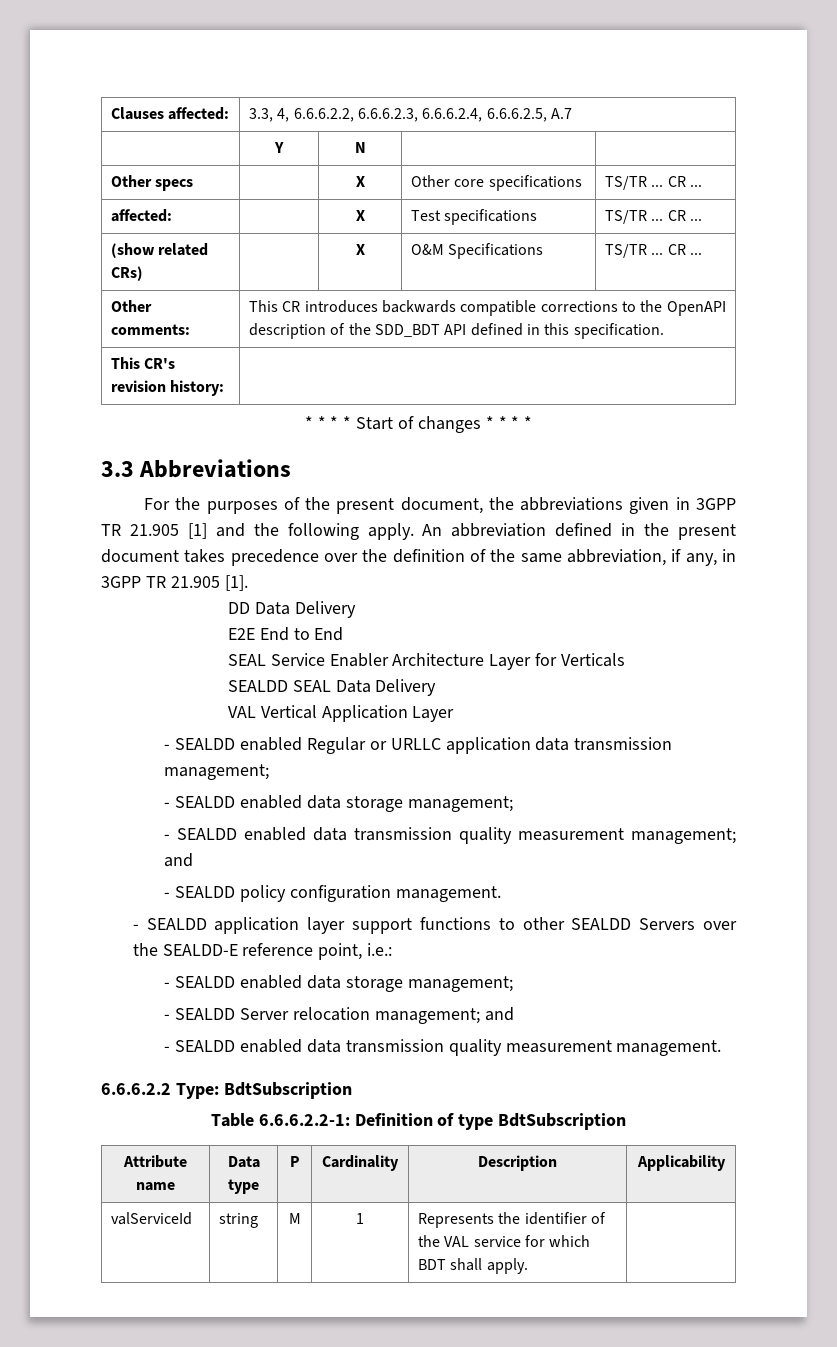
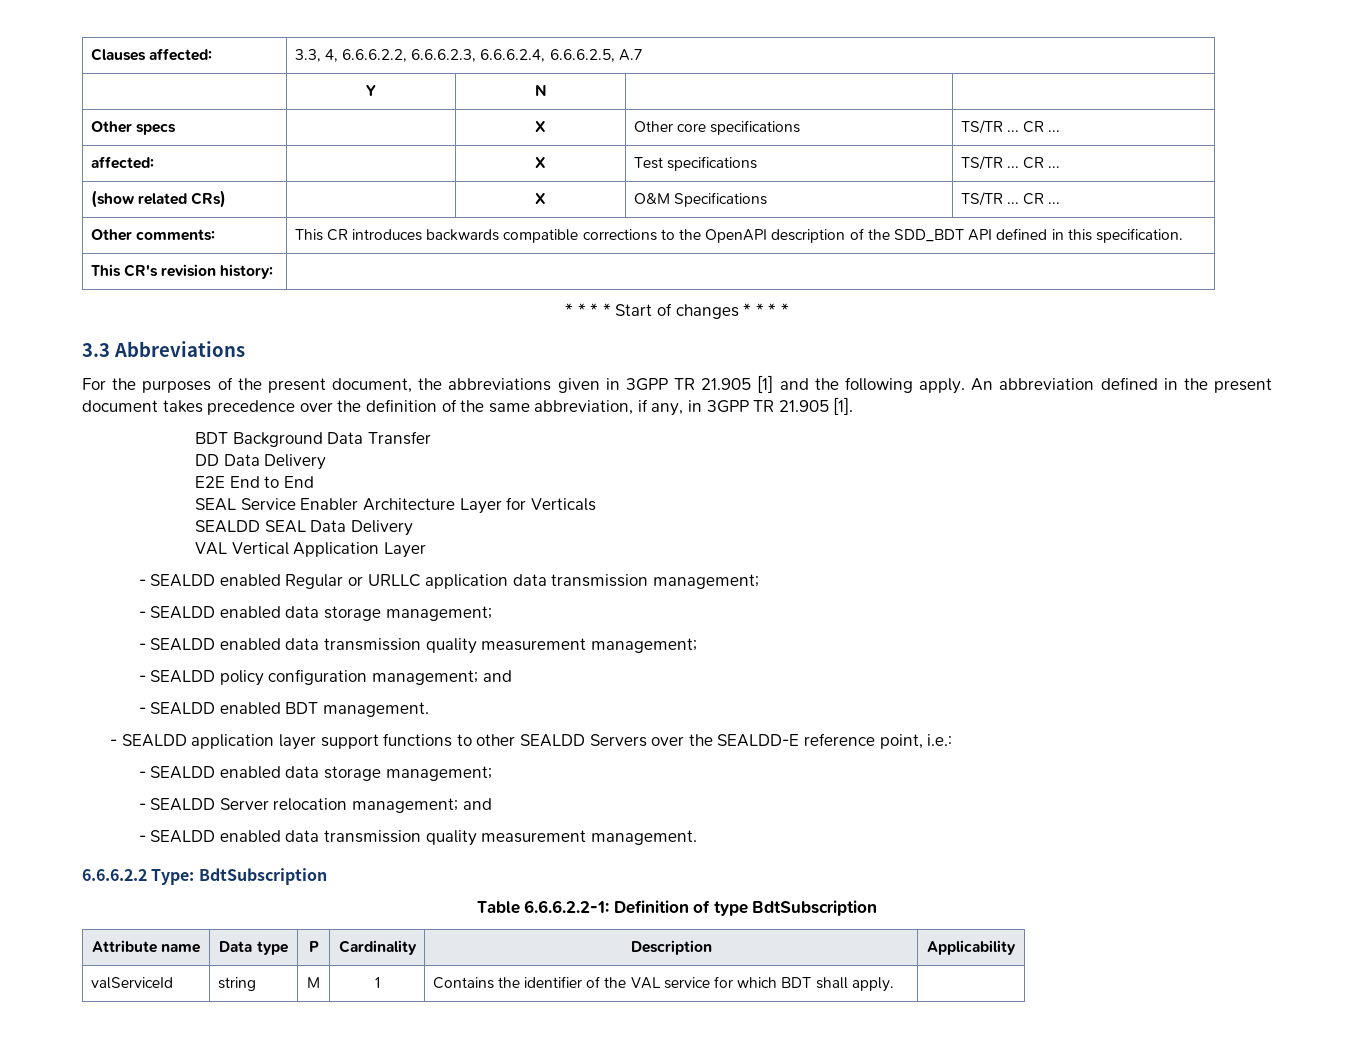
+ BDT Background Data Transfer
- - SEALDD enabled data transmission quality measurement management; and
+ - SEALDD enabled data transmission quality measurement management;
- - SEALDD policy configuration management.
+ - SEALDD policy configuration management; and
+ - SEALDD enabled BDT management.
- valServiceId | string | M | 1 | Represents the identifier of the VAL service for which BDT shall apply. |
+ valServiceId | string | M | 1 | Contains the identifier of the VAL service for which BDT shall apply. |

